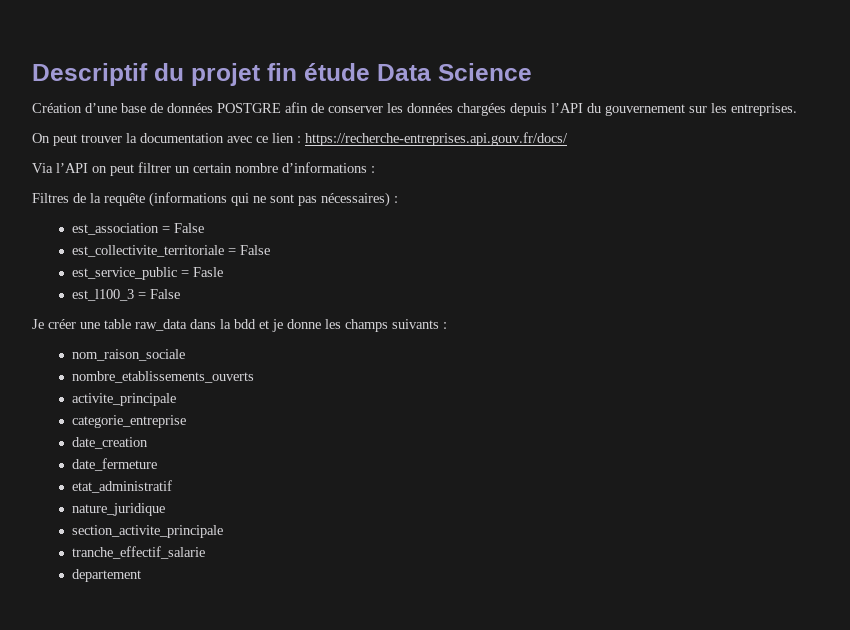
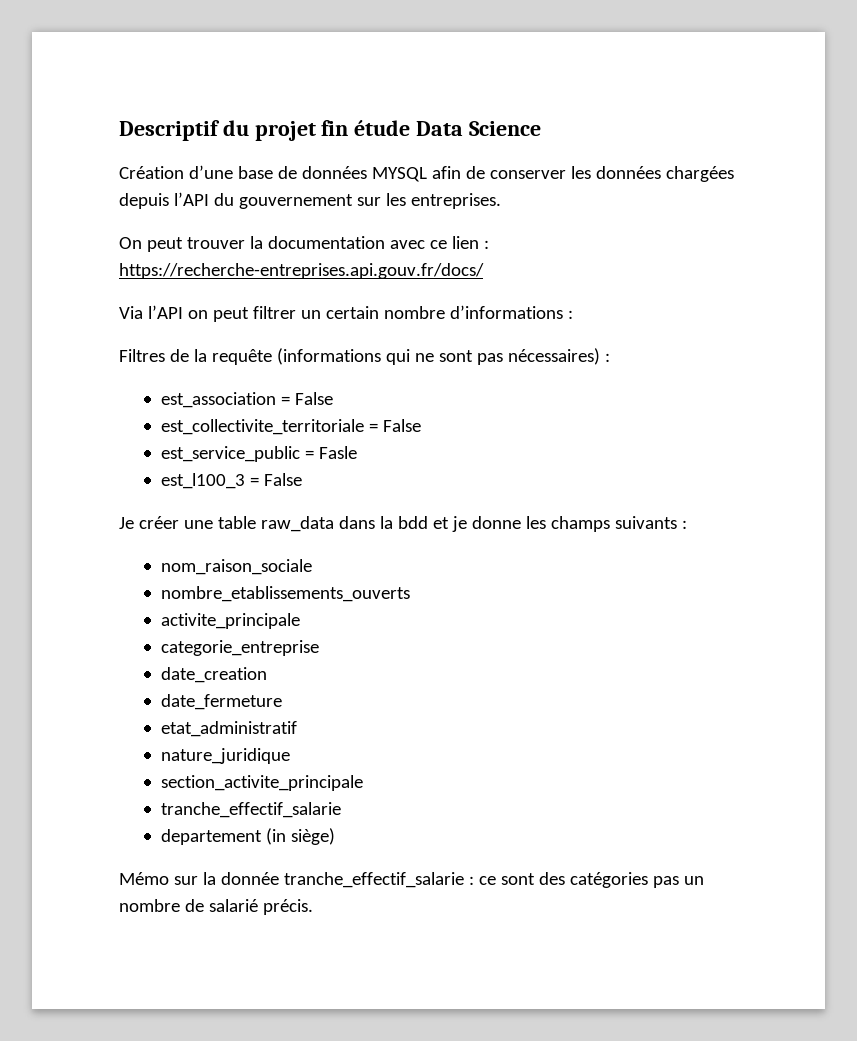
- Création d’une base de données POSTGRE afin de conserver les données chargées depuis l’API du gouvernement sur les entreprises.
+ Création d’une base de données MYSQL afin de conserver les données chargées depuis l’API du gouvernement sur les entreprises.
- departement
+ departement (in siège)
+ Mémo sur la donnée tranche_effectif_salarie : ce sont des catégories pas un nombre de salarié précis.

